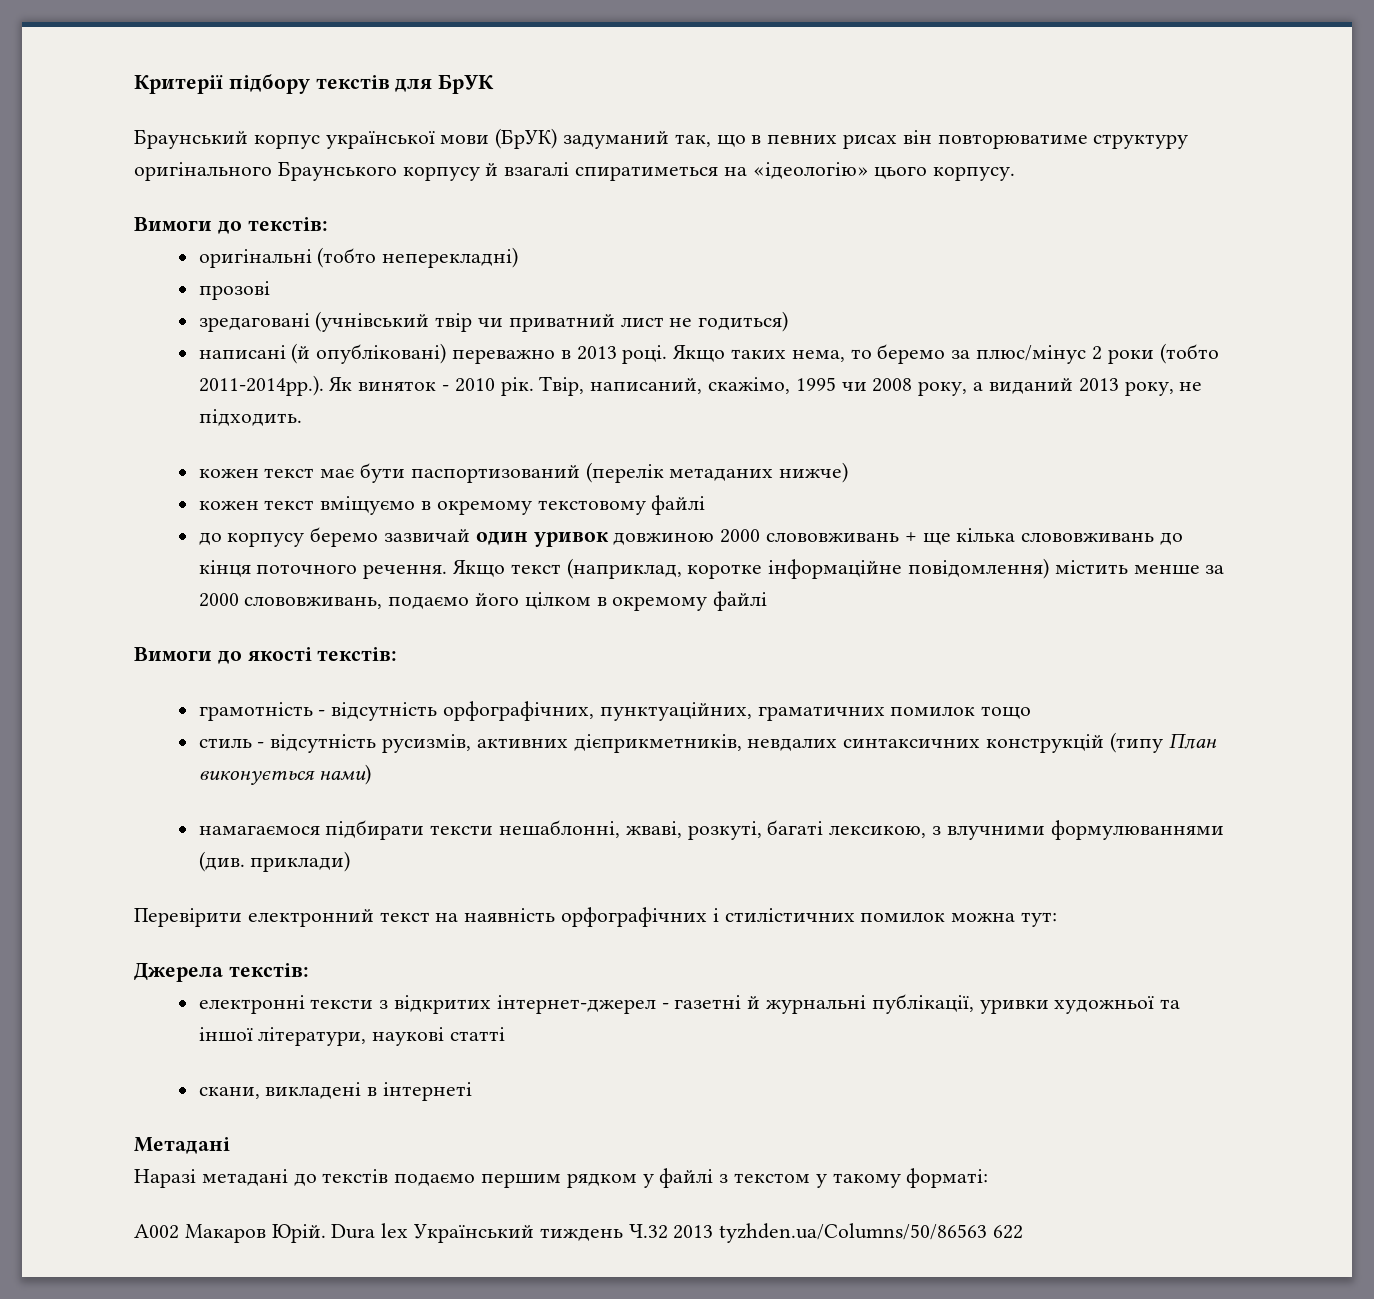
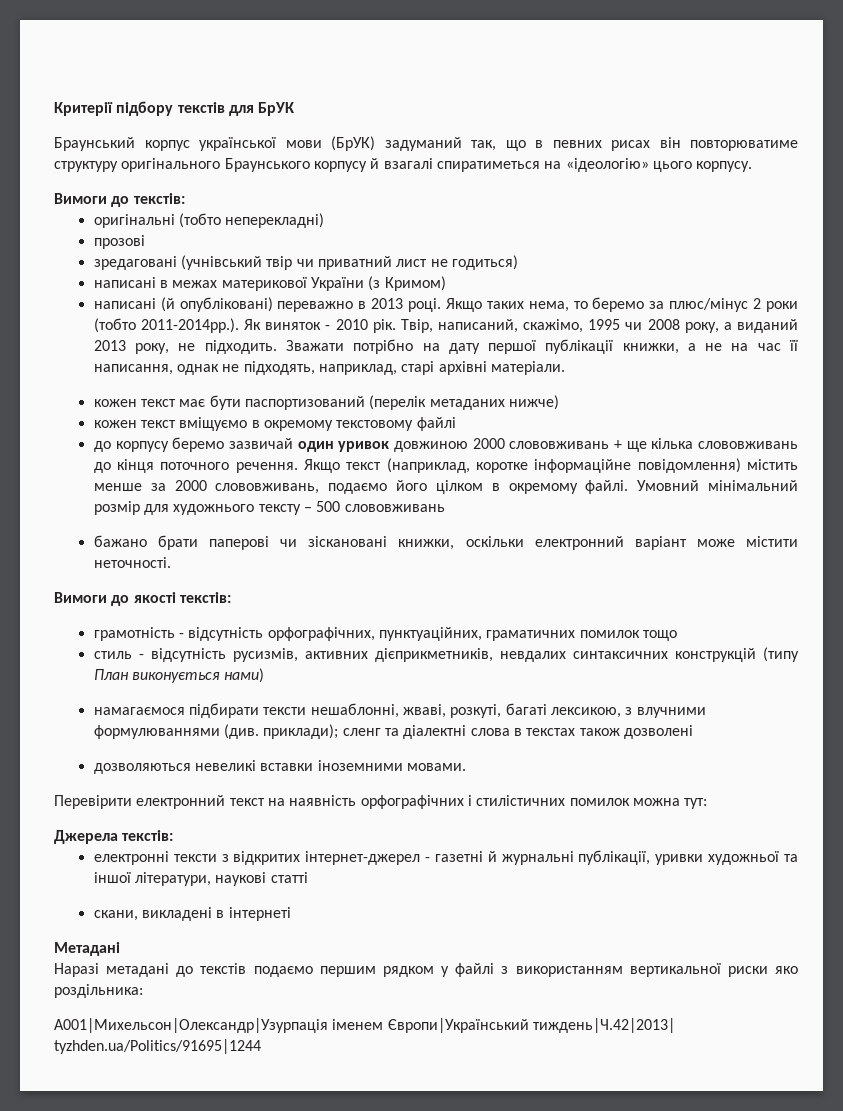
+ написані в межах материкової України (з Кримом)
+ Зважати потрібно на дату першої публікації книжки, а не на час її написання, однак не підходять, наприклад, старі архівні матеріали.
- Якщо текст (наприклад, коротке інформаційне повідомлення) містить менше за 2000 слововживань, подаємо його цілком в окремому файлі
+ Якщо текст (наприклад, коротке інформаційне повідомлення) містить менше за 2000 слововживань, подаємо його цілком в окремому файлі. Умовний мінімальний розмір для художнього тексту – 500 слововживань
+ бажано брати паперові чи зіскановані книжки, оскільки електронний варіант може містити неточності.
- намагаємося підбирати тексти нешаблонні, жваві, розкуті, багаті лексикою, з влучними формулюваннями (див. приклади)
+ намагаємося підбирати тексти нешаблонні, жваві, розкуті, багаті лексикою, з влучними формулюваннями (див. приклади); сленг та діалектні слова в текстах також дозволені
+ дозволяються невеликі вставки іноземними мовами.
- Наразі метадані до текстів подаємо першим рядком у файлі з текстом у такому форматі:
- A002 Макаров Юрій. Dura lex Український тиждень Ч.32 2013 tyzhden.ua/Columns/50/86563 622
+ Наразі метадані до текстів подаємо першим рядком у файлі з використанням вертикальної риски яко роздільника:
+ A001|Михельсон|Олександр|Узурпація іменем Європи|Український тиждень|Ч.42|2013| tyzhden.ua/Politics/91695|1244

